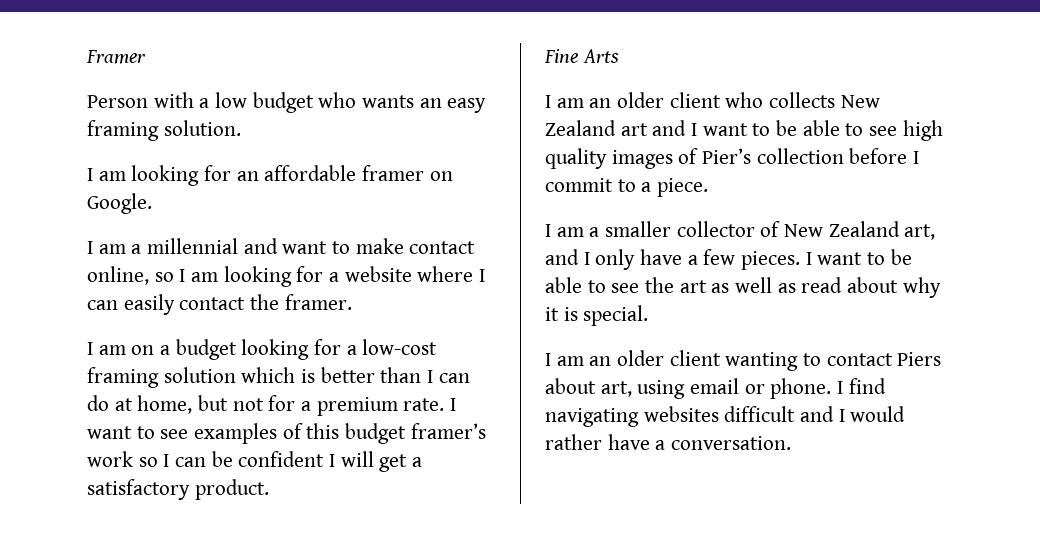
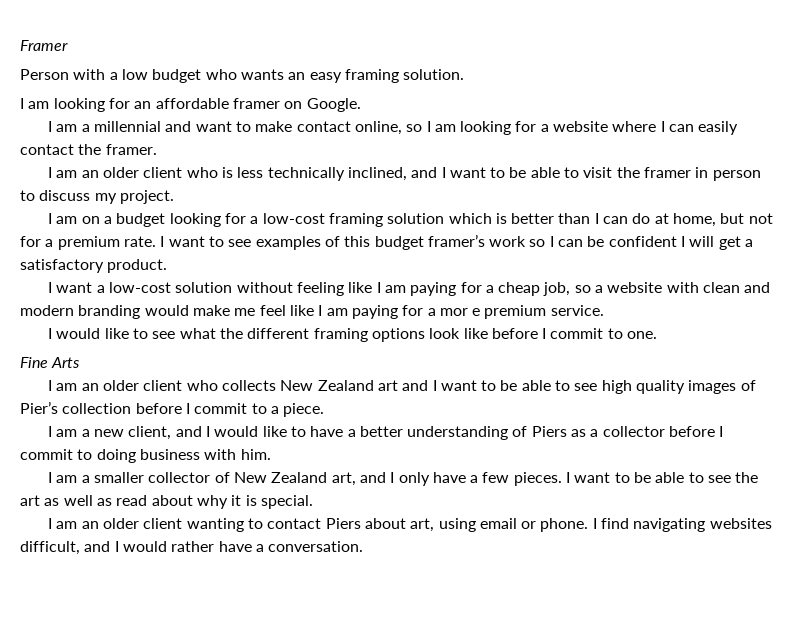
+ I am an older client who is less technically inclined, and I want to be able to visit the framer in person to discuss my project.
+ I want a low-cost solution without feeling like I am paying for a cheap job, so a website with clean and modern branding would make me feel like I am paying for a mor e premium service.
+ I would like to see what the different framing options look like before I commit to one.
+ I am a new client, and I would like to have a better understanding of Piers as a collector before I commit to doing business with him.
- I find navigating websites difficult and I would rather have a conversation.
+ I find navigating websites difficult, and I would rather have a conversation.

